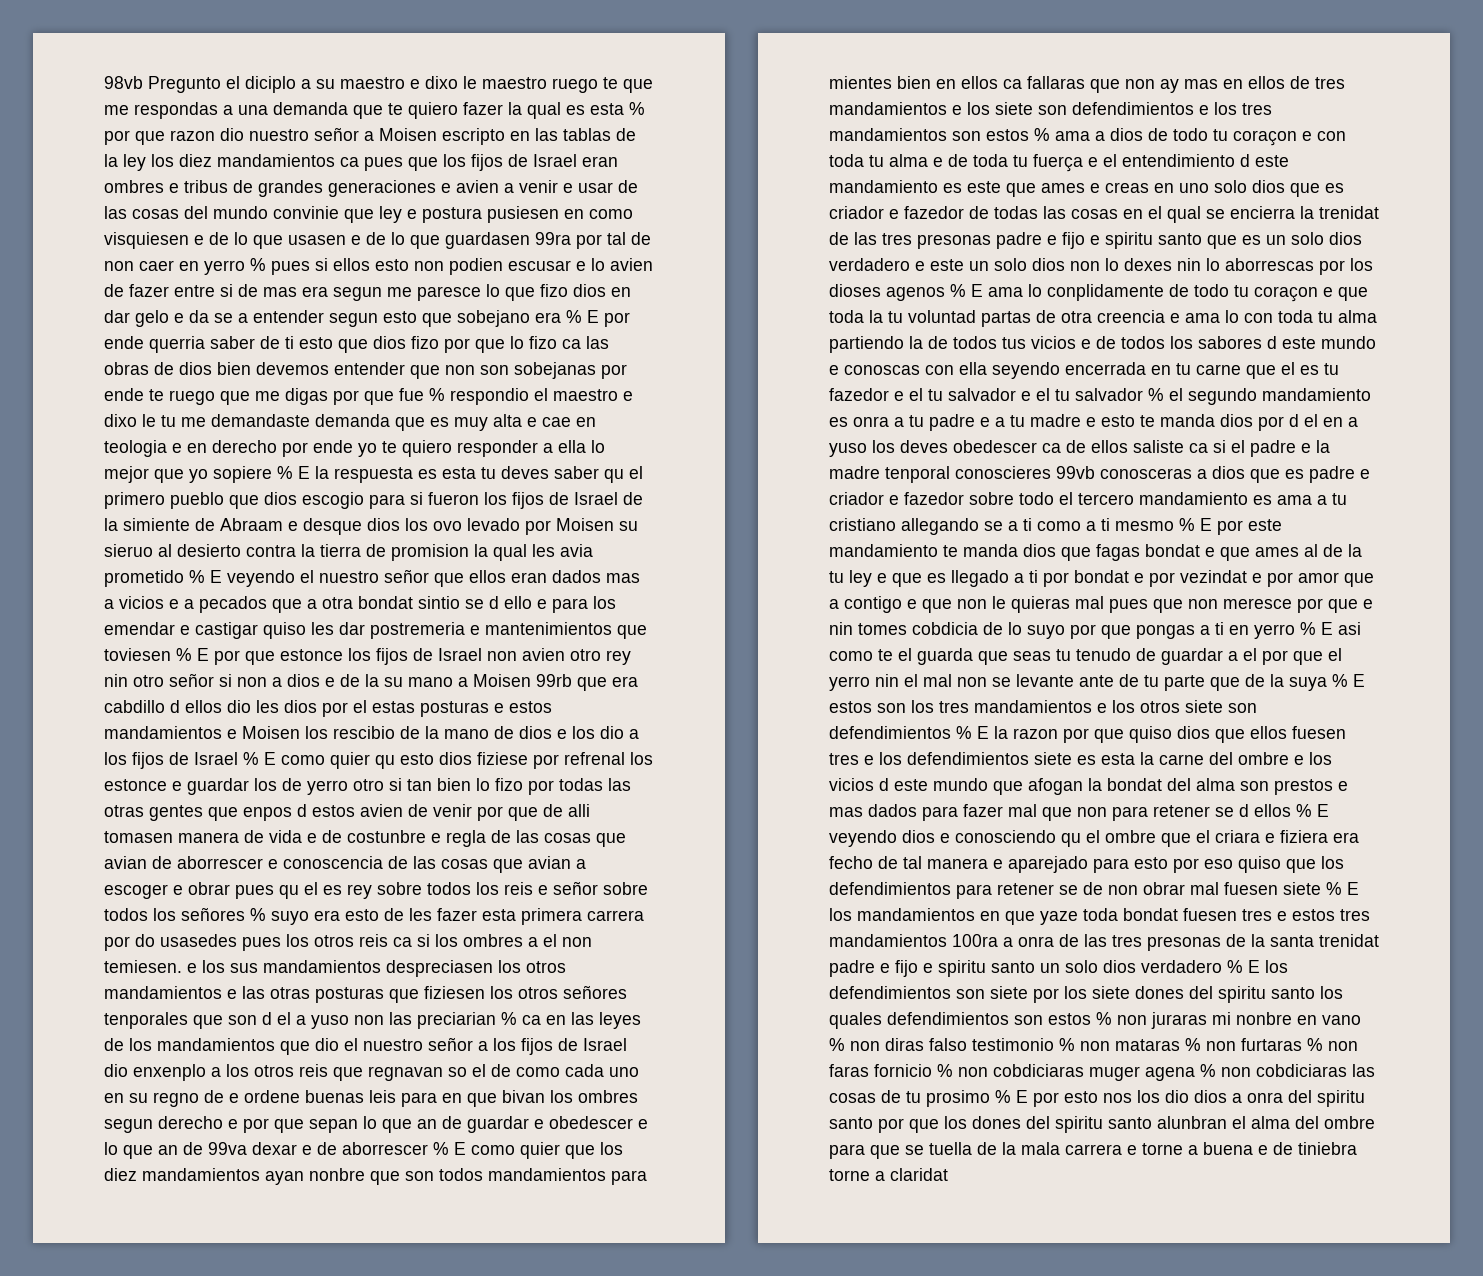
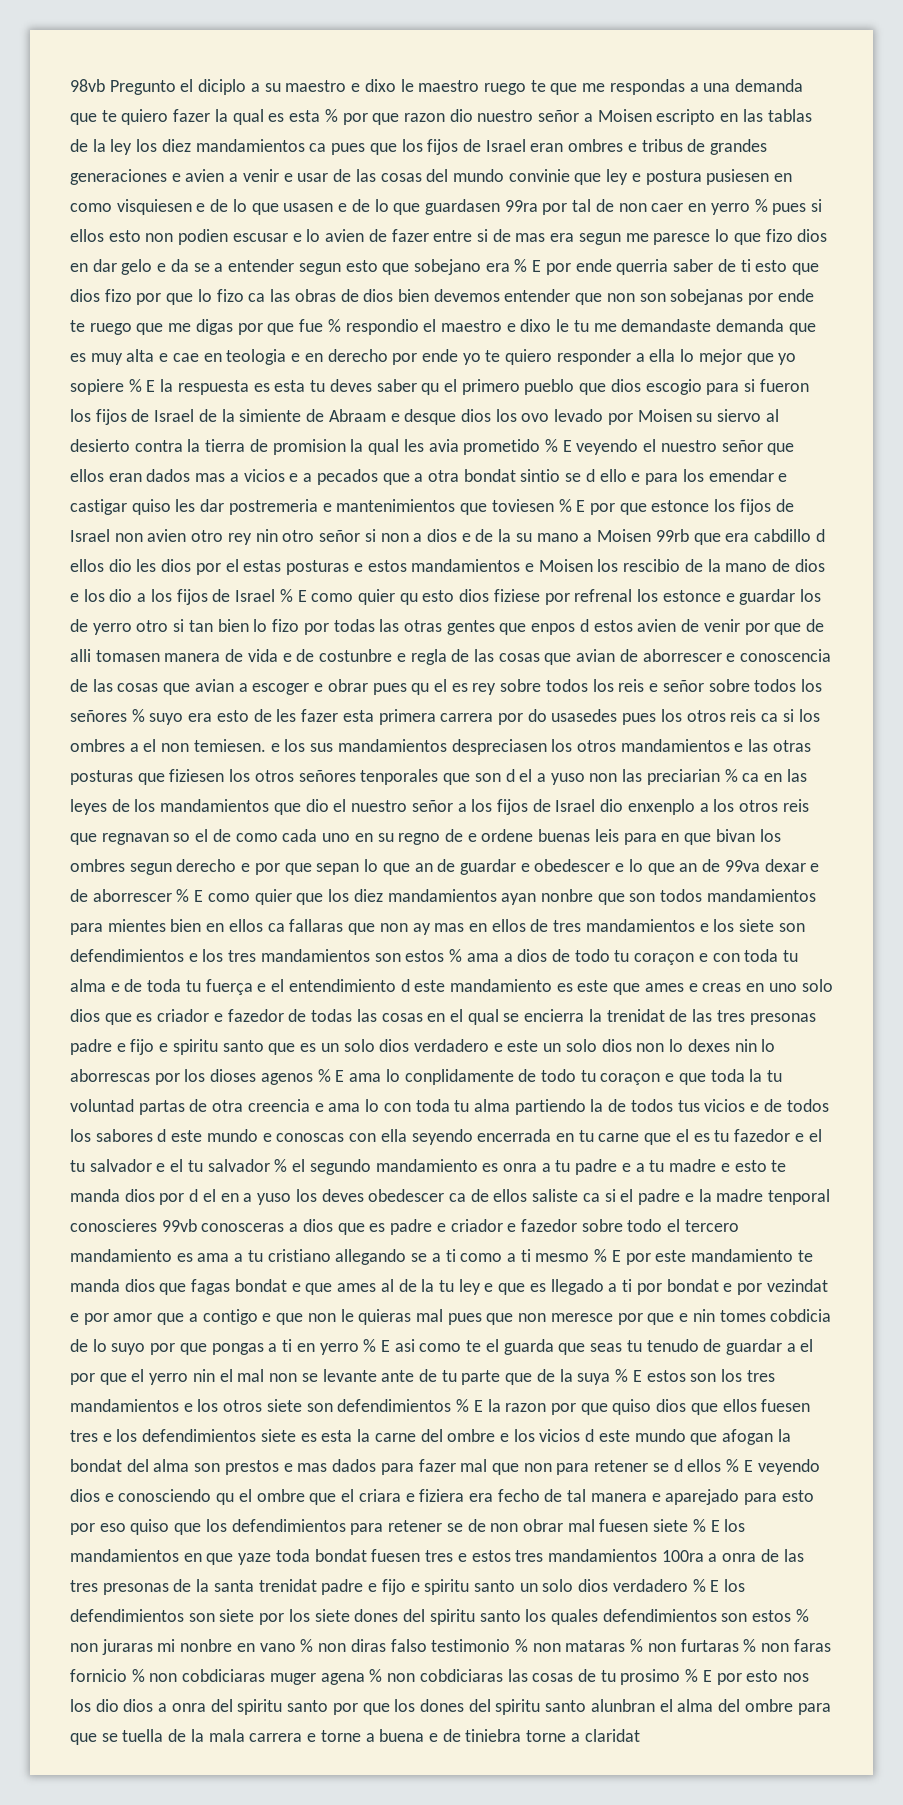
- 98vb Pregunto el diciplo a su maestro e dixo le maestro ruego te que me respondas a una demanda que te quiero fazer la qual es esta % por que razon dio nuestro señor a Moisen escripto en las tablas de la ley los diez mandamientos ca pues que los fijos de Israel eran ombres e tribus de grandes generaciones e avien a venir e usar de las cosas del mundo convinie que ley e postura pusiesen en como visquiesen e de lo que usasen e de lo que guardasen 99ra por tal de non caer en yerro % pues si ellos esto non podien escusar e lo avien de fazer entre si de mas era segun me paresce lo que fizo dios en dar gelo e da se a entender segun esto que sobejano era % E por ende querria saber de ti esto que dios fizo por que lo fizo ca las obras de dios bien devemos entender que non son sobejanas por ende te ruego que me digas por que fue % respondio el maestro e dixo le tu me demandaste demanda que es muy alta e cae en teologia e en derecho por ende yo te quiero responder a ella lo mejor que yo sopiere % E la respuesta es esta tu deves saber qu el primero pueblo que dios escogio para si fueron los fijos de Israel de la simiente de Abraam e desque dios los ovo levado por Moisen su sieruo al desierto contra la tierra de promision la qual les avia prometido % E veyendo el nuestro señor que ellos eran dados mas a vicios e a pecados que a otra bondat sintio se d ello e para los emendar e castigar quiso les dar postremeria e mantenimientos que toviesen % E por que estonce los fijos de Israel non avien otro rey nin otro señor si non a dios e de la su mano a Moisen 99rb que era cabdillo d ellos dio les dios por el estas posturas e estos mandamientos e Moisen los rescibio de la mano de dios e los dio a los fijos de Israel % E como quier qu esto dios fiziese por refrenal los estonce e guardar los de yerro otro si tan bien lo fizo por todas las otras gentes que enpos d estos avien de venir por que de alli tomasen manera de vida e de costunbre e regla de las cosas que avian de aborrescer e conoscencia de las cosas que avian a escoger e obrar pues qu el es rey sobre todos los reis e señor sobre todos los señores % suyo era esto de les fazer esta primera carrera por do usasedes pues los otros reis ca si los ombres a el non temiesen. e los sus mandamientos despreciasen los otros mandamientos e las otras posturas que fiziesen los otros señores tenporales que son d el a yuso non las preciarian % ca en las leyes de los mandamientos que dio el nuestro señor a los fijos de Israel dio enxenplo a los otros reis que regnavan so el de como cada uno en su regno de e ordene buenas leis para en que bivan los ombres segun derecho e por que sepan lo que an de guardar e obedescer e lo que an de 99va dexar e de aborrescer % E como quier que los diez mandamientos ayan nonbre que son todos mandamientos para mientes bien en ellos ca fallaras que non ay mas en ellos de tres mandamientos e los siete son defendimientos e los tres mandamientos son estos % ama a dios de todo tu coraçon e con toda tu alma e de toda tu fuerça e el entendimiento d este mandamiento es este que ames e creas en uno solo dios que es criador e fazedor de todas las cosas en el qual se encierra la trenidat de las tres presonas padre e fijo e spiritu santo que es un solo dios verdadero e este un solo dios non lo dexes nin lo aborrescas por los dioses agenos % E ama lo conplidamente de todo tu coraçon e que toda la tu voluntad partas de otra creencia e ama lo con toda tu alma partiendo la de todos tus vicios e de todos los sabores d este mundo e conoscas con ella seyendo encerrada en tu carne que el es tu fazedor e el tu salvador e el tu salvador % el segundo mandamiento es onra a tu padre e a tu madre e esto te manda dios por d el en a yuso los deves obedescer ca de ellos saliste ca si el padre e la madre tenporal conoscieres 99vb conosceras a dios que es padre e criador e fazedor sobre todo el tercero mandamiento es ama a tu cristiano allegando se a ti como a ti mesmo % E por este mandamiento te manda dios que fagas bondat e que ames al de la tu ley e que es llegado a ti por bondat e por vezindat e por amor que a contigo e que non le quieras mal pues que non meresce por que e nin tomes cobdicia de lo suyo por que pongas a ti en yerro % E asi como te el guarda que seas tu tenudo de guardar a el por que el yerro nin el mal non se levante ante de tu parte que de la suya % E estos son los tres mandamientos e los otros siete son defendimientos % E la razon por que quiso dios que ellos fuesen tres e los defendimientos siete es esta la carne del ombre e los vicios d este mundo que afogan la bondat del alma son prestos e mas dados para fazer mal que non para retener se d ellos % E veyendo dios e conosciendo qu el ombre que el criara e fiziera era fecho de tal manera e aparejado para esto por eso quiso que los defendimientos para retener se de non obrar mal fuesen siete % E los mandamientos en que yaze toda bondat fuesen tres e estos tres mandamientos 100ra a onra de las tres presonas de la santa trenidat padre e fijo e spiritu santo un solo dios verdadero % E los defendimientos son siete por los siete dones del spiritu santo los quales defendimientos son estos % non juraras mi nonbre en vano % non diras falso testimonio % non mataras % non furtaras % non faras fornicio % non cobdiciaras muger agena % non cobdiciaras las cosas de tu prosimo % E por esto nos los dio dios a onra del spiritu santo por que los dones del spiritu santo alunbran el alma del ombre para que se tuella de la mala carrera e torne a buena e de tiniebra torne a claridat
+ 98vb Pregunto el diciplo a su maestro e dixo le maestro ruego te que me respondas a una demanda que te quiero fazer la qual es esta % por que razon dio nuestro señor a Moisen escripto en las tablas de la ley los diez mandamientos ca pues que los fijos de Israel eran ombres e tribus de grandes generaciones e avien a venir e usar de las cosas del mundo convinie que ley e postura pusiesen en como visquiesen e de lo que usasen e de lo que guardasen 99ra por tal de non caer en yerro % pues si ellos esto non podien escusar e lo avien de fazer entre si de mas era segun me paresce lo que fizo dios en dar gelo e da se a entender segun esto que sobejano era % E por ende querria saber de ti esto que dios fizo por que lo fizo ca las obras de dios bien devemos entender que non son sobejanas por ende te ruego que me digas por que fue % respondio el maestro e dixo le tu me demandaste demanda que es muy alta e cae en teologia e en derecho por ende yo te quiero responder a ella lo mejor que yo sopiere % E la respuesta es esta tu deves saber qu el primero pueblo que dios escogio para si fueron los fijos de Israel de la simiente de Abraam e desque dios los ovo levado por Moisen su siervo al desierto contra la tierra de promision la qual les avia prometido % E veyendo el nuestro señor que ellos eran dados mas a vicios e a pecados que a otra bondat sintio se d ello e para los emendar e castigar quiso les dar postremeria e mantenimientos que toviesen % E por que estonce los fijos de Israel non avien otro rey nin otro señor si non a dios e de la su mano a Moisen 99rb que era cabdillo d ellos dio les dios por el estas posturas e estos mandamientos e Moisen los rescibio de la mano de dios e los dio a los fijos de Israel % E como quier qu esto dios fiziese por refrenal los estonce e guardar los de yerro otro si tan bien lo fizo por todas las otras gentes que enpos d estos avien de venir por que de alli tomasen manera de vida e de costunbre e regla de las cosas que avian de aborrescer e conoscencia de las cosas que avian a escoger e obrar pues qu el es rey sobre todos los reis e señor sobre todos los señores % suyo era esto de les fazer esta primera carrera por do usasedes pues los otros reis ca si los ombres a el non temiesen. e los sus mandamientos despreciasen los otros mandamientos e las otras posturas que fiziesen los otros señores tenporales que son d el a yuso non las preciarian % ca en las leyes de los mandamientos que dio el nuestro señor a los fijos de Israel dio enxenplo a los otros reis que regnavan so el de como cada uno en su regno de e ordene buenas leis para en que bivan los ombres segun derecho e por que sepan lo que an de guardar e obedescer e lo que an de 99va dexar e de aborrescer % E como quier que los diez mandamientos ayan nonbre que son todos mandamientos para mientes bien en ellos ca fallaras que non ay mas en ellos de tres mandamientos e los siete son defendimientos e los tres mandamientos son estos % ama a dios de todo tu coraçon e con toda tu alma e de toda tu fuerça e el entendimiento d este mandamiento es este que ames e creas en uno solo dios que es criador e fazedor de todas las cosas en el qual se encierra la trenidat de las tres presonas padre e fijo e spiritu santo que es un solo dios verdadero e este un solo dios non lo dexes nin lo aborrescas por los dioses agenos % E ama lo conplidamente de todo tu coraçon e que toda la tu voluntad partas de otra creencia e ama lo con toda tu alma partiendo la de todos tus vicios e de todos los sabores d este mundo e conoscas con ella seyendo encerrada en tu carne que el es tu fazedor e el tu salvador e el tu salvador % el segundo mandamiento es onra a tu padre e a tu madre e esto te manda dios por d el en a yuso los deves obedescer ca de ellos saliste ca si el padre e la madre tenporal conoscieres 99vb conosceras a dios que es padre e criador e fazedor sobre todo el tercero mandamiento es ama a tu cristiano allegando se a ti como a ti mesmo % E por este mandamiento te manda dios que fagas bondat e que ames al de la tu ley e que es llegado a ti por bondat e por vezindat e por amor que a contigo e que non le quieras mal pues que non meresce por que e nin tomes cobdicia de lo suyo por que pongas a ti en yerro % E asi como te el guarda que seas tu tenudo de guardar a el por que el yerro nin el mal non se levante ante de tu parte que de la suya % E estos son los tres mandamientos e los otros siete son defendimientos % E la razon por que quiso dios que ellos fuesen tres e los defendimientos siete es esta la carne del ombre e los vicios d este mundo que afogan la bondat del alma son prestos e mas dados para fazer mal que non para retener se d ellos % E veyendo dios e conosciendo qu el ombre que el criara e fiziera era fecho de tal manera e aparejado para esto por eso quiso que los defendimientos para retener se de non obrar mal fuesen siete % E los mandamientos en que yaze toda bondat fuesen tres e estos tres mandamientos 100ra a onra de las tres presonas de la santa trenidat padre e fijo e spiritu santo un solo dios verdadero % E los defendimientos son siete por los siete dones del spiritu santo los quales defendimientos son estos % non juraras mi nonbre en vano % non diras falso testimonio % non mataras % non furtaras % non faras fornicio % non cobdiciaras muger agena % non cobdiciaras las cosas de tu prosimo % E por esto nos los dio dios a onra del spiritu santo por que los dones del spiritu santo alunbran el alma del ombre para que se tuella de la mala carrera e torne a buena e de tiniebra torne a claridat

